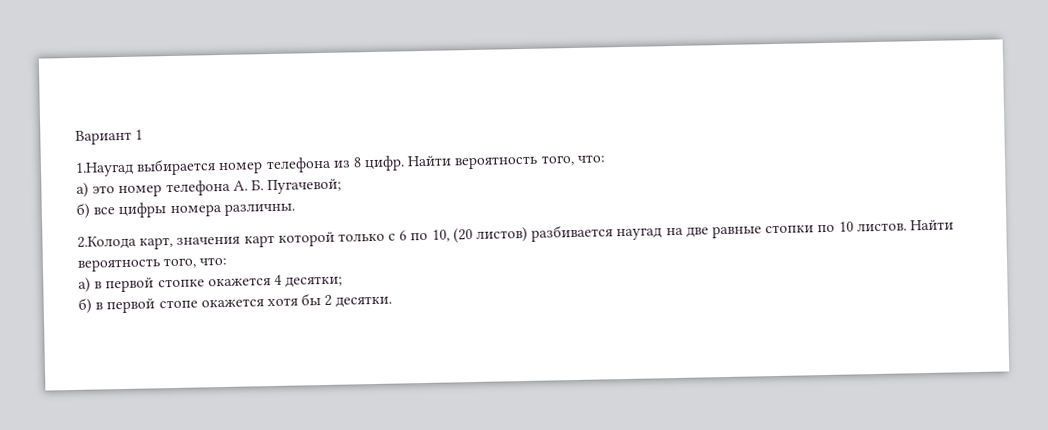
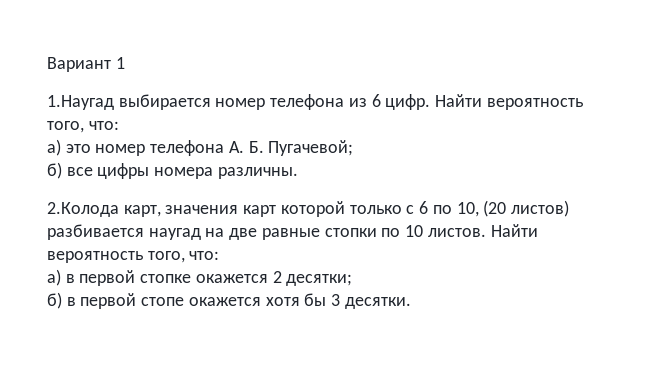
- 1.Наугад выбирается номер телефона из 8 цифр.
+ 1.Наугад выбирается номер телефона из 6 цифр.
- а) в первой стопке окажется 4 десятки;
+ а) в первой стопке окажется 2 десятки;
- б) в первой стопе окажется хотя бы 2 десятки.
+ б) в первой стопе окажется хотя бы 3 десятки.

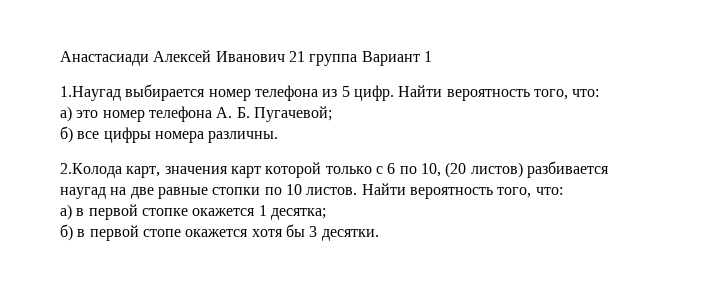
- Вариант 1
+ Анастасиади Алексей Иванович 21 группа Вариант 1
- 1.Наугад выбирается номер телефона из 6 цифр.
+ 1.Наугад выбирается номер телефона из 5 цифр.
- а) в первой стопке окажется 2 десятки;
+ а) в первой стопке окажется 1 десятка;

